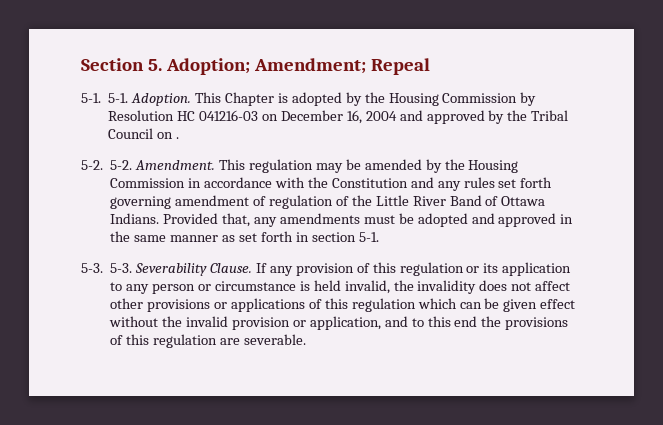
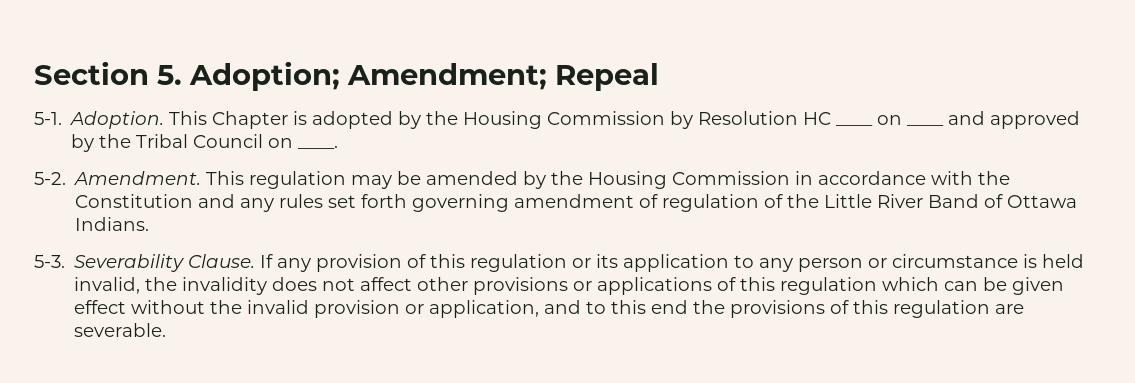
- 5-1. 5-1.
+ 5-1.
- This Chapter is adopted by the Housing Commission by Resolution HC 041216-03 on December 16, 2004 and approved by the Tribal Council on .
- 5-2. 5-2.
+ This Chapter is adopted by the Housing Commission by Resolution HC ____ on ____ and approved by the Tribal Council on ____.
+ 5-2.
- This regulation may be amended by the Housing Commission in accordance with the Constitution and any rules set forth governing amendment of regulation of the Little River Band of Ottawa Indians. Provided that, any amendments must be adopted and approved in the same manner as set forth in section 5-1.
- 5-3. 5-3.
+ This regulation may be amended by the Housing Commission in accordance with the Constitution and any rules set forth governing amendment of regulation of the Little River Band of Ottawa Indians.
+ 5-3.

